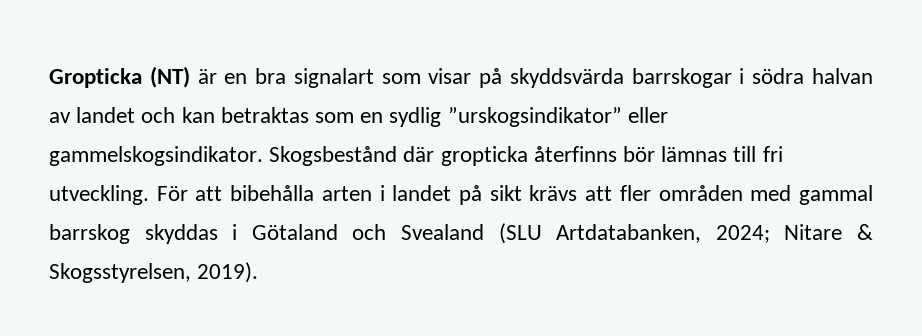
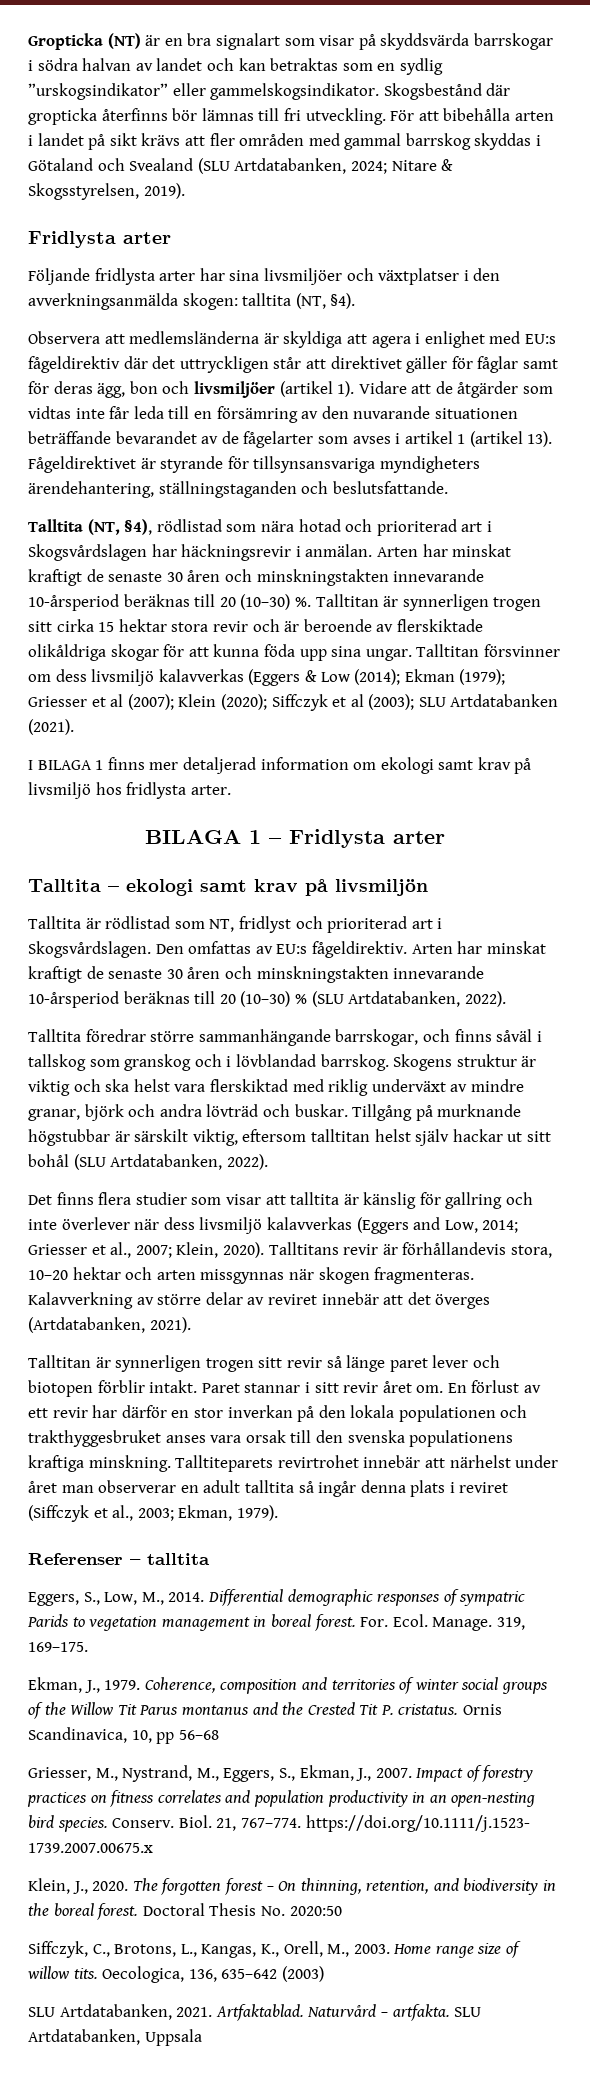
  För att bibehålla arten i landet på sikt krävs att fler områden med gammal barrskog skyddas i Götaland och Svealand (SLU Artdatabanken, 2024; Nitare & Skogsstyrelsen, 2019).
+ Fridlysta arter
+ Följande fridlysta arter har sina livsmiljöer och växtplatser i den avverkningsanmälda skogen: talltita (NT, §4).
+ Observera att medlemsländerna är skyldiga att agera i enlighet med EU:s fågeldirektiv där det uttryckligen står att direktivet gäller för fåglar samt för deras ägg, bon och livsmiljöer (artikel 1). Vidare att de åtgärder som vidtas inte får leda till en försämring av den nuvarande situationen beträffande bevarandet av de fågelarter som avses i artikel 1 (artikel 13). Fågeldirektivet är styrande för tillsynsansvariga myndigheters ärendehantering, ställningstaganden och beslutsfattande.
+ Talltita (NT, §4), rödlistad som nära hotad och prioriterad art i Skogsvårdslagen har häckningsrevir i anmälan. Arten har minskat kraftigt de senaste 30 åren och minskningstakten innevarande 10-årsperiod beräknas till 20 (10–30) %. Talltitan är synnerligen trogen sitt cirka 15 hektar stora revir och är beroende av flerskiktade olikåldriga skogar för att kunna föda upp sina ungar. Talltitan försvinner om dess livsmiljö kalavverkas (Eggers & Low (2014); Ekman (1979); Griesser et al (2007); Klein (2020); Siffczyk et al (2003); SLU Artdatabanken (2021).
+ I BILAGA 1 finns mer detaljerad information om ekologi samt krav på livsmiljö hos fridlysta arter.
+ BILAGA 1 – Fridlysta arter
+ Talltita – ekologi samt krav på livsmiljön
+ Talltita är rödlistad som NT, fridlyst och prioriterad art i Skogsvårdslagen. Den omfattas av EU:s fågeldirektiv. Arten har minskat kraftigt de senaste 30 åren och minskningstakten innevarande 10-årsperiod beräknas till 20 (10–30) % (SLU Artdatabanken, 2022).
+ Talltita föredrar större sammanhängande barrskogar, och finns såväl i tallskog som granskog och i lövblandad barrskog. Skogens struktur är viktig och ska helst vara flerskiktad med riklig underväxt av mindre granar, björk och andra lövträd och buskar. Tillgång på murknande högstubbar är särskilt viktig, eftersom talltitan helst själv hackar ut sitt bohål (SLU Artdatabanken, 2022).
+ Det finns flera studier som visar att talltita är känslig för gallring och inte överlever när dess livsmiljö kalavverkas (Eggers and Low, 2014; Griesser et al., 2007; Klein, 2020). Talltitans revir är förhållandevis stora, 10–20 hektar och arten missgynnas när skogen fragmenteras. Kalavverkning av större delar av reviret innebär att det överges (Artdatabanken, 2021).
+ Talltitan är synnerligen trogen sitt revir så länge paret lever och biotopen förblir intakt. Paret stannar i sitt revir året om. En förlust av ett revir har därför en stor inverkan på den lokala populationen och trakthyggesbruket anses vara orsak till den svenska populationens kraftiga minskning. Talltiteparets revirtrohet innebär att närhelst under året man observerar en adult talltita så ingår denna plats i reviret (Siffczyk et al., 2003; Ekman, 1979).
+ Referenser – talltita
+ Eggers, S., Low, M., 2014. Differential demographic responses of sympatric Parids to vegetation management in boreal forest. For. Ecol. Manage. 319, 169–175.
+ Ekman, J., 1979. Coherence, composition and territories of winter social groups of the Willow Tit Parus montanus and the Crested Tit P. cristatus. Ornis Scandinavica, 10, pp 56–68
+ Griesser, M., Nystrand, M., Eggers, S., Ekman, J., 2007. Impact of forestry practices on fitness correlates and population productivity in an open-nesting bird species. Conserv. Biol. 21, 767–774. https://doi.org/10.1111/j.1523- 1739.2007.00675.x
+ Klein, J., 2020. The forgotten forest – On thinning, retention, and biodiversity in the boreal forest. Doctoral Thesis No. 2020:50
+ Siffczyk, C., Brotons, L., Kangas, K., Orell, M., 2003. Home range size of willow tits. Oecologica, 136, 635–642 (2003)
+ SLU Artdatabanken, 2021. Artfaktablad. Naturvård – artfakta. SLU Artdatabanken, Uppsala

